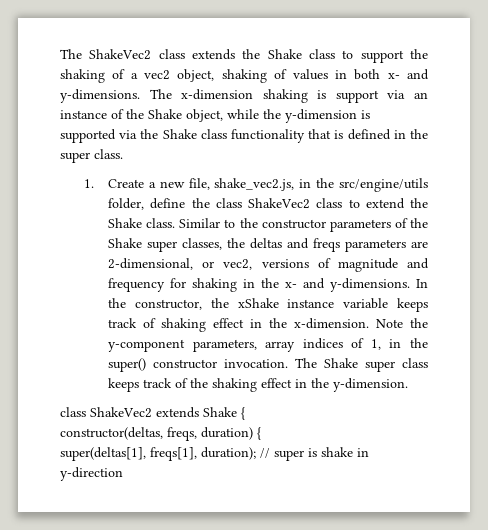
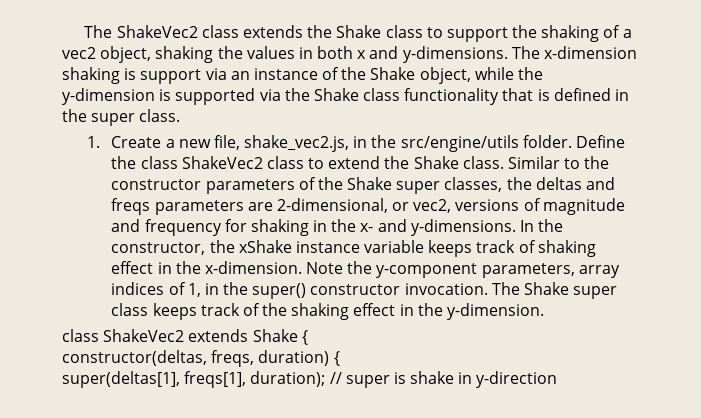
- The ShakeVec2 class extends the Shake class to support the shaking of a vec2 object, shaking of values in both x- and y-dimensions.
+ The ShakeVec2 class extends the Shake class to support the shaking of a vec2 object, shaking the values in both x and y-dimensions.
- 1. Create a new file, shake_vec2.js, in the src/engine/utils folder, define the class ShakeVec2 class to extend the Shake class.
+ 1. Create a new file, shake_vec2.js, in the src/engine/utils folder. Define the class ShakeVec2 class to extend the Shake class.

